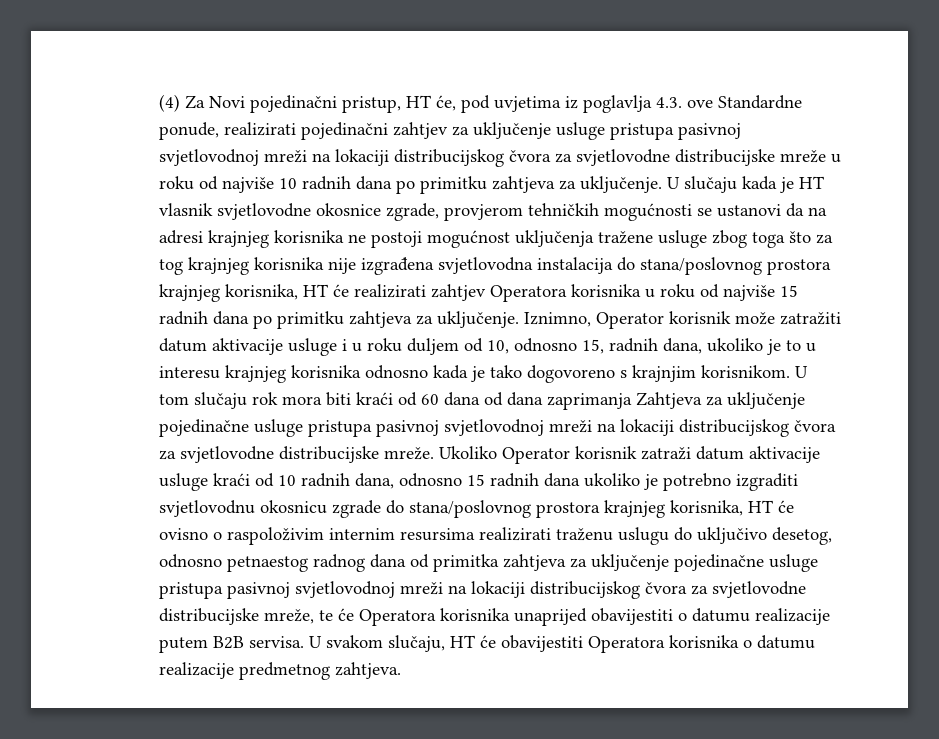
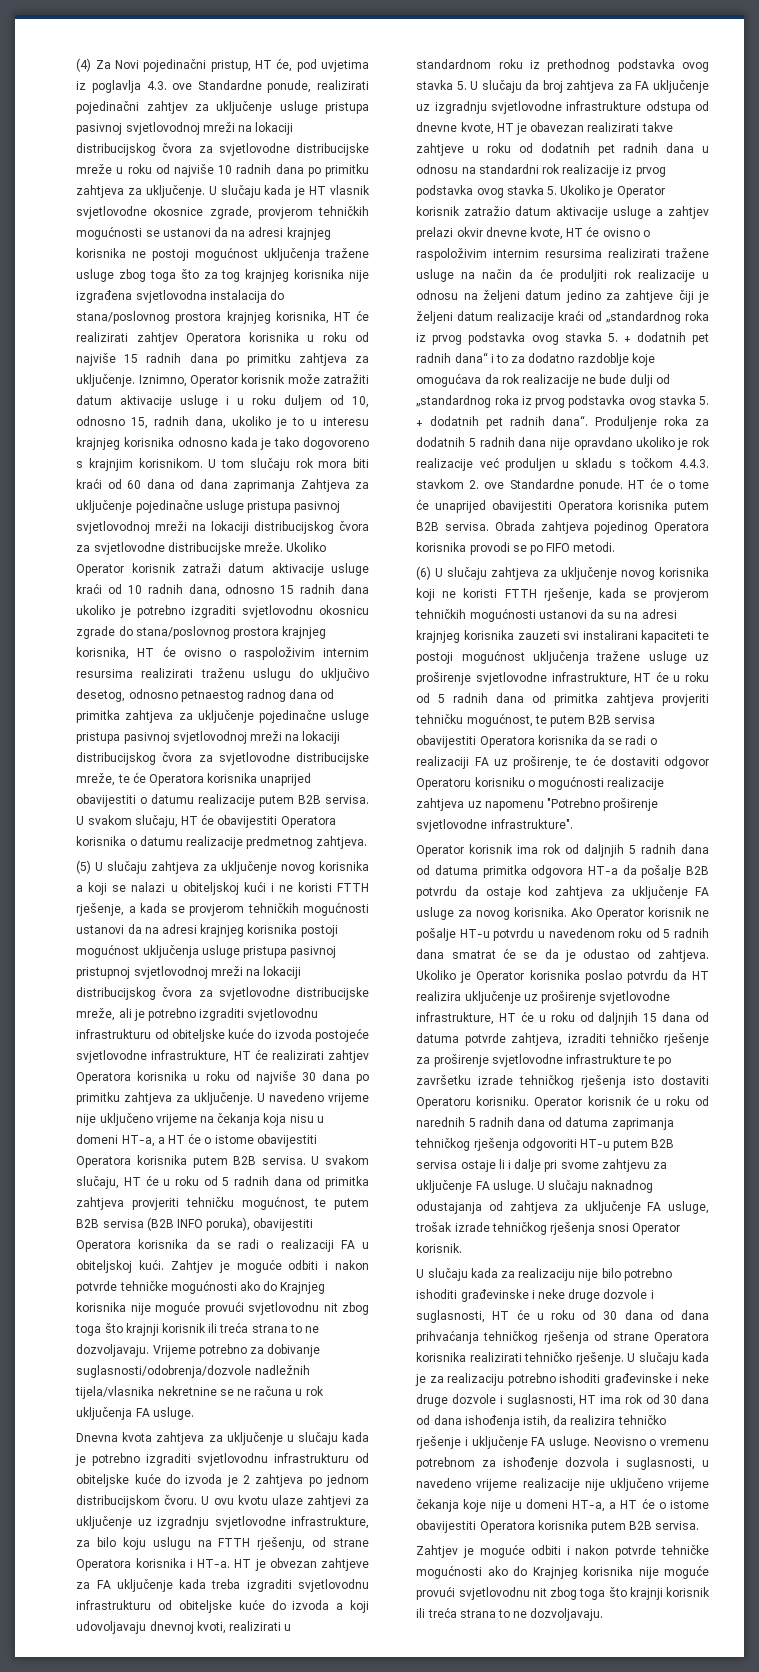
+ (5) U slučaju zahtjeva za uključenje novog korisnika a koji se nalazi u obiteljskoj kući i ne koristi FTTH rješenje, a kada se provjerom tehničkih mogućnosti ustanovi da na adresi krajnjeg korisnika postoji mogućnost uključenja usluge pristupa pasivnoj pristupnoj svjetlovodnoj mreži na lokaciji distribucijskog čvora za svjetlovodne distribucijske mreže, ali je potrebno izgraditi svjetlovodnu infrastrukturu od obiteljske kuće do izvoda postojeće svjetlovodne infrastrukture, HT će realizirati zahtjev Operatora korisnika u roku od najviše 30 dana po primitku zahtjeva za uključenje. U navedeno vrijeme nije uključeno vrijeme na čekanja koja nisu u domeni HT-a, a HT će o istome obavijestiti Operatora korisnika putem B2B servisa. U svakom slučaju, HT će u roku od 5 radnih dana od primitka zahtjeva provjeriti tehničku mogućnost, te putem B2B servisa (B2B INFO poruka), obavijestiti Operatora korisnika da se radi o realizaciji FA u obiteljskoj kući. Zahtjev je moguće odbiti i nakon potvrde tehničke mogućnosti ako do Krajnjeg korisnika nije moguće provući svjetlovodnu nit zbog toga što krajnji korisnik ili treća strana to ne dozvoljavaju. Vrijeme potrebno za dobivanje suglasnosti/odobrenja/dozvole nadležnih tijela/vlasnika nekretnine se ne računa u rok uključenja FA usluge.
+ Dnevna kvota zahtjeva za uključenje u slučaju kada je potrebno izgraditi svjetlovodnu infrastrukturu od obiteljske kuće do izvoda je 2 zahtjeva po jednom distribucijskom čvoru. U ovu kvotu ulaze zahtjevi za uključenje uz izgradnju svjetlovodne infrastrukture, za bilo koju uslugu na FTTH rješenju, od strane Operatora korisnika i HT-a. HT je obvezan zahtjeve za FA uključenje kada treba izgraditi svjetlovodnu infrastrukturu od obiteljske kuće do izvoda a koji udovoljavaju dnevnoj kvoti, realizirati u standardnom roku iz prethodnog podstavka ovog stavka 5. U slučaju da broj zahtjeva za FA uključenje uz izgradnju svjetlovodne infrastrukture odstupa od dnevne kvote, HT je obavezan realizirati takve zahtjeve u roku od dodatnih pet radnih dana u odnosu na standardni rok realizacije iz prvog podstavka ovog stavka 5. Ukoliko je Operator korisnik zatražio datum aktivacije usluge a zahtjev prelazi okvir dnevne kvote, HT će ovisno o raspoloživim internim resursima realizirati tražene usluge na način da će produljiti rok realizacije u odnosu na željeni datum jedino za zahtjeve čiji je željeni datum realizacije kraći od „standardnog roka iz prvog podstavka ovog stavka 5. + dodatnih pet radnih dana“ i to za dodatno razdoblje koje omogućava da rok realizacije ne bude dulji od „standardnog roka iz prvog podstavka ovog stavka 5. + dodatnih pet radnih dana“. Produljenje roka za dodatnih 5 radnih dana nije opravdano ukoliko je rok realizacije već produljen u skladu s točkom 4.4.3. stavkom 2. ove Standardne ponude. HT će o tome će unaprijed obavijestiti Operatora korisnika putem B2B servisa. Obrada zahtjeva pojedinog Operatora korisnika provodi se po FIFO metodi.
+ (6) U slučaju zahtjeva za uključenje novog korisnika koji ne koristi FTTH rješenje, kada se provjerom tehničkih mogućnosti ustanovi da su na adresi krajnjeg korisnika zauzeti svi instalirani kapaciteti te postoji mogućnost uključenja tražene usluge uz proširenje svjetlovodne infrastrukture, HT će u roku od 5 radnih dana od primitka zahtjeva provjeriti tehničku mogućnost, te putem B2B servisa obavijestiti Operatora korisnika da se radi o realizaciji FA uz proširenje, te će dostaviti odgovor Operatoru korisniku o mogućnosti realizacije zahtjeva uz napomenu "Potrebno proširenje svjetlovodne infrastrukture".
+ Operator korisnik ima rok od daljnjih 5 radnih dana od datuma primitka odgovora HT-a da pošalje B2B potvrdu da ostaje kod zahtjeva za uključenje FA usluge za novog korisnika. Ako Operator korisnik ne pošalje HT-u potvrdu u navedenom roku od 5 radnih dana smatrat će se da je odustao od zahtjeva. Ukoliko je Operator korisnika poslao potvrdu da HT realizira uključenje uz proširenje svjetlovodne infrastrukture, HT će u roku od daljnjih 15 dana od datuma potvrde zahtjeva, izraditi tehničko rješenje za proširenje svjetlovodne infrastrukture te po završetku izrade tehničkog rješenja isto dostaviti Operatoru korisniku. Operator korisnik će u roku od narednih 5 radnih dana od datuma zaprimanja tehničkog rješenja odgovoriti HT-u putem B2B servisa ostaje li i dalje pri svome zahtjevu za uključenje FA usluge. U slučaju naknadnog odustajanja od zahtjeva za uključenje FA usluge, trošak izrade tehničkog rješenja snosi Operator korisnik.
+ U slučaju kada za realizaciju nije bilo potrebno ishoditi građevinske i neke druge dozvole i suglasnosti, HT će u roku od 30 dana od dana prihvaćanja tehničkog rješenja od strane Operatora korisnika realizirati tehničko rješenje. U slučaju kada je za realizaciju potrebno ishoditi građevinske i neke druge dozvole i suglasnosti, HT ima rok od 30 dana od dana ishođenja istih, da realizira tehničko rješenje i uključenje FA usluge. Neovisno o vremenu potrebnom za ishođenje dozvola i suglasnosti, u navedeno vrijeme realizacije nije uključeno vrijeme čekanja koje nije u domeni HT-a, a HT će o istome obavijestiti Operatora korisnika putem B2B servisa.
+ Zahtjev je moguće odbiti i nakon potvrde tehničke mogućnosti ako do Krajnjeg korisnika nije moguće provući svjetlovodnu nit zbog toga što krajnji korisnik ili treća strana to ne dozvoljavaju.

